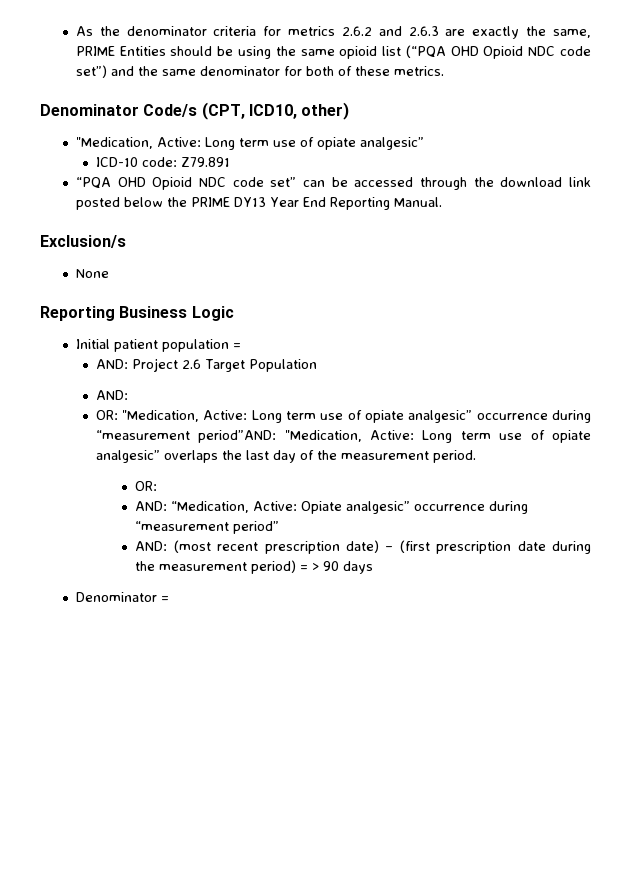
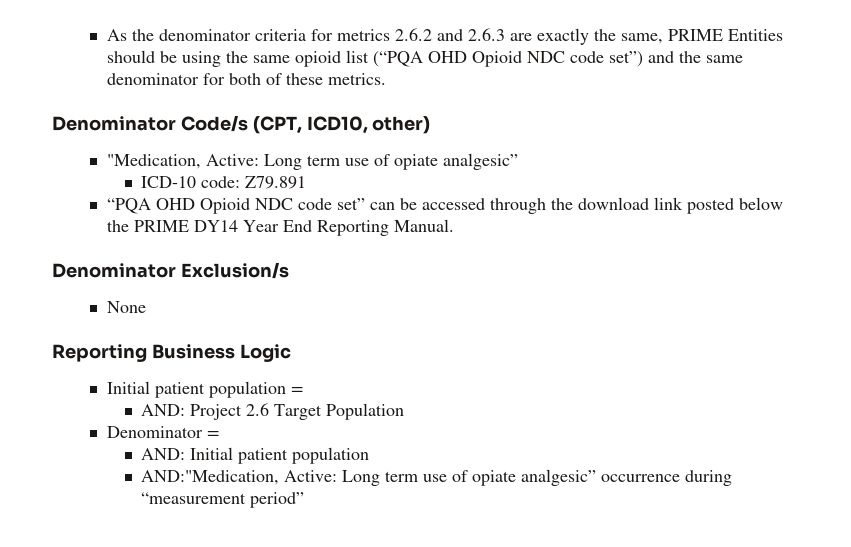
- “PQA OHD Opioid NDC code set” can be accessed through the download link posted below the PRIME DY13 Year End Reporting Manual.
+ “PQA OHD Opioid NDC code set” can be accessed through the download link posted below the PRIME DY14 Year End Reporting Manual.
- Exclusion/s
+ Denominator Exclusion/s
  AND: Project 2.6 Target Population
- AND:
- OR: "Medication, Active: Long term use of opiate analgesic” occurrence during “measurement period”AND: "Medication, Active: Long term use of opiate analgesic” overlaps the last day of the measurement period.
- OR:
- AND: “Medication, Active: Opiate analgesic” occurrence during “measurement period”
- AND: (most recent prescription date) – (first prescription date during the measurement period) = > 90 days
  Denominator =
+ AND: Initial patient population
+ AND:"Medication, Active: Long term use of opiate analgesic” occurrence during “measurement period”

